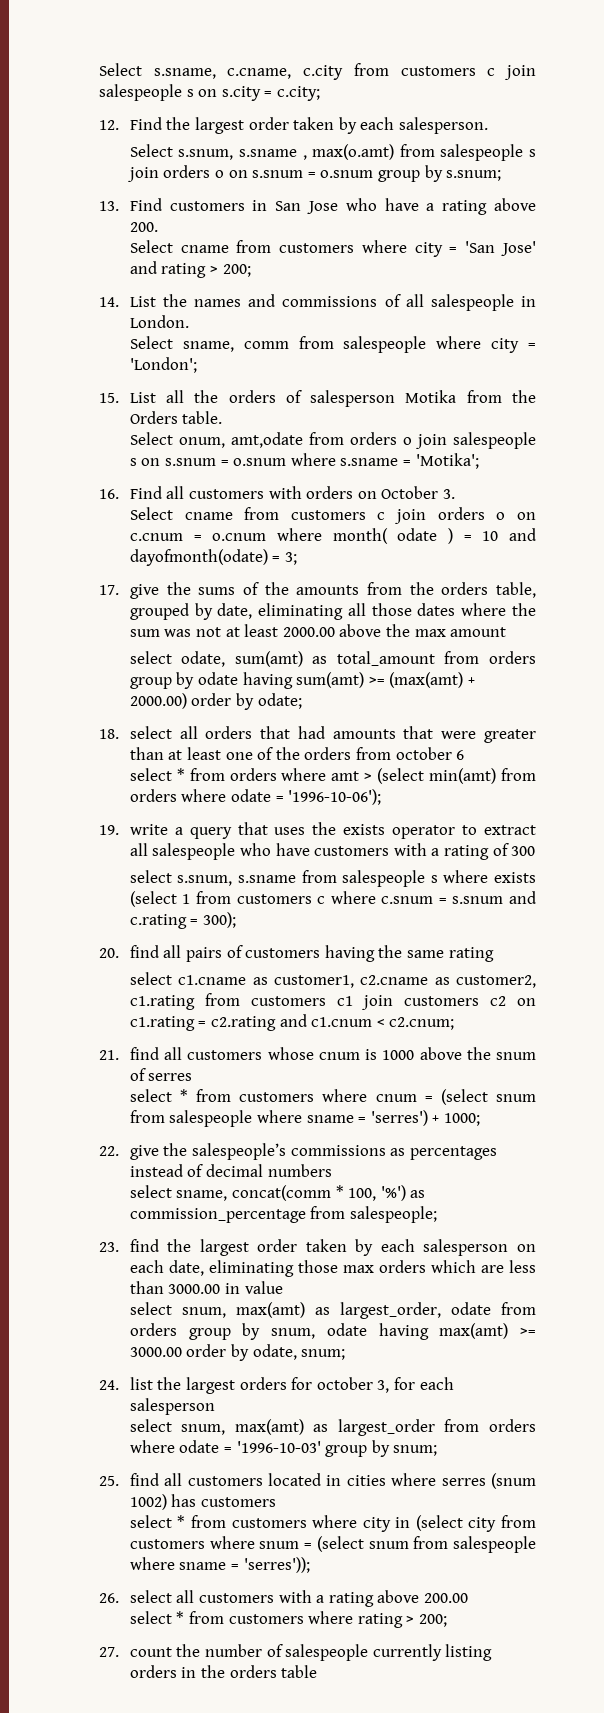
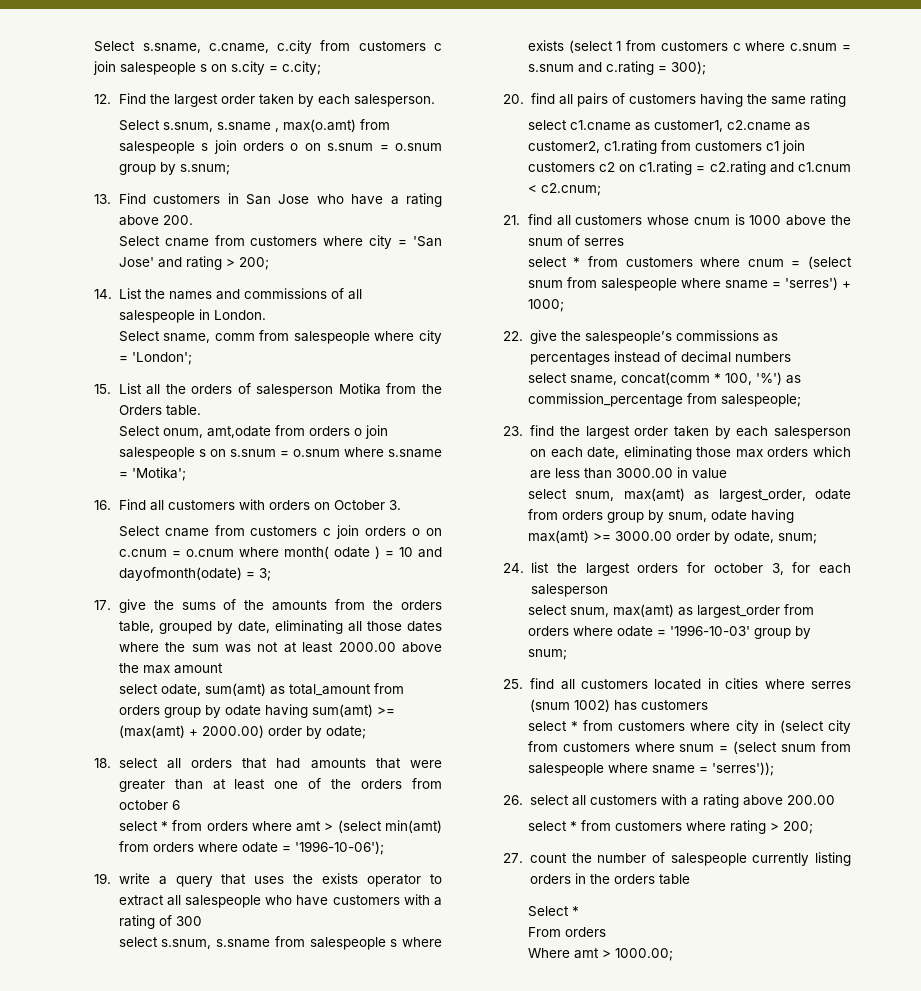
+ Select *
+ From orders
+ Where amt > 1000.00;

